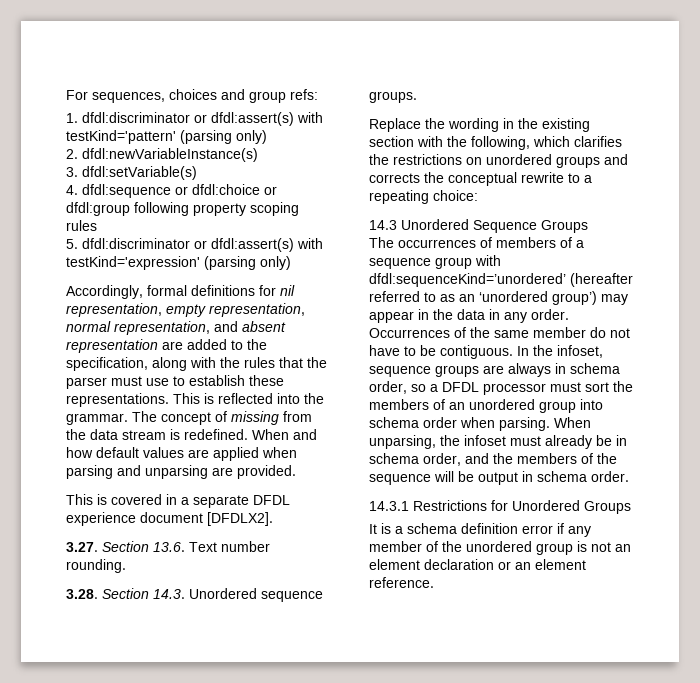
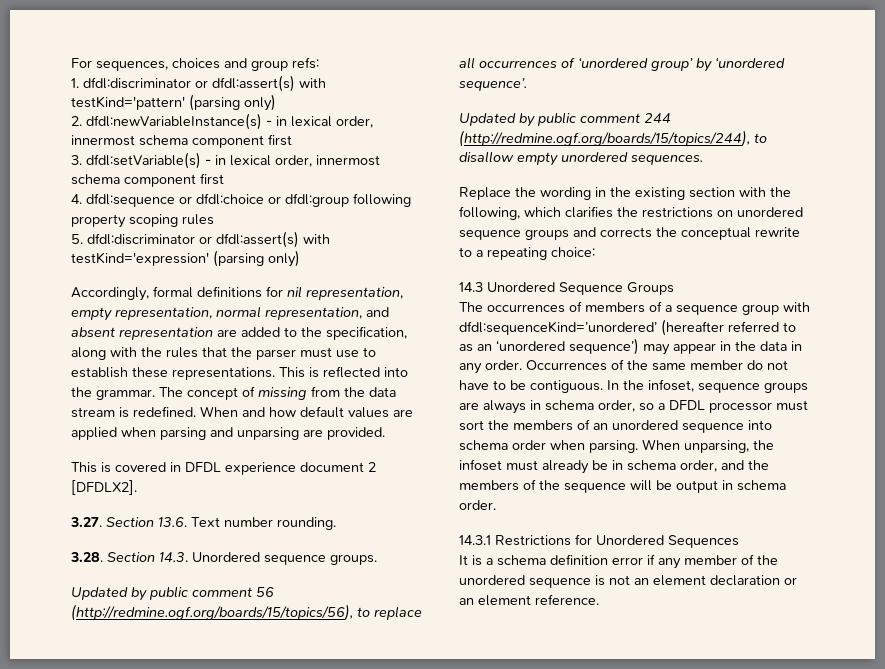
- 2. dfdl:newVariableInstance(s)
- 3. dfdl:setVariable(s)
+ 2. dfdl:newVariableInstance(s) - in lexical order, innermost schema component first
+ 3. dfdl:setVariable(s) - in lexical order, innermost schema component first
- This is covered in a separate DFDL experience document [DFDLX2].
+ This is covered in DFDL experience document 2 [DFDLX2].
+ Updated by public comment 56 (http://redmine.ogf.org/boards/15/topics/56), to replace all occurrences of ‘unordered group’ by ‘unordered sequence’.
+ Updated by public comment 244 (http://redmine.ogf.org/boards/15/topics/244), to disallow empty unordered sequences.
- Replace the wording in the existing section with the following, which clarifies the restrictions on unordered groups and corrects the conceptual rewrite to a repeating choice:
+ Replace the wording in the existing section with the following, which clarifies the restrictions on unordered sequence groups and corrects the conceptual rewrite to a repeating choice:
- The occurrences of members of a sequence group with dfdl:sequenceKind=’unordered’ (hereafter referred to as an ‘unordered group’) may appear in the data in any order.
+ The occurrences of members of a sequence group with dfdl:sequenceKind=’unordered’ (hereafter referred to as an ‘unordered sequence’) may appear in the data in any order.
- In the infoset, sequence groups are always in schema order, so a DFDL processor must sort the members of an unordered group into schema order when parsing.
+ In the infoset, sequence groups are always in schema order, so a DFDL processor must sort the members of an unordered sequence into schema order when parsing.
- 14.3.1 Restrictions for Unordered Groups
+ 14.3.1 Restrictions for Unordered Sequences
- It is a schema definition error if any member of the unordered group is not an element declaration or an element reference.
+ It is a schema definition error if any member of the unordered sequence is not an element declaration or an element reference.

